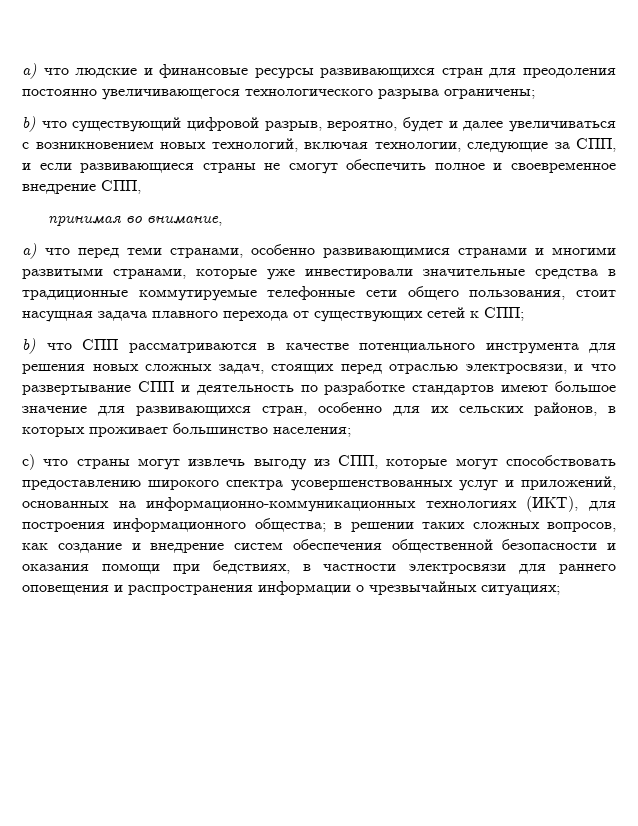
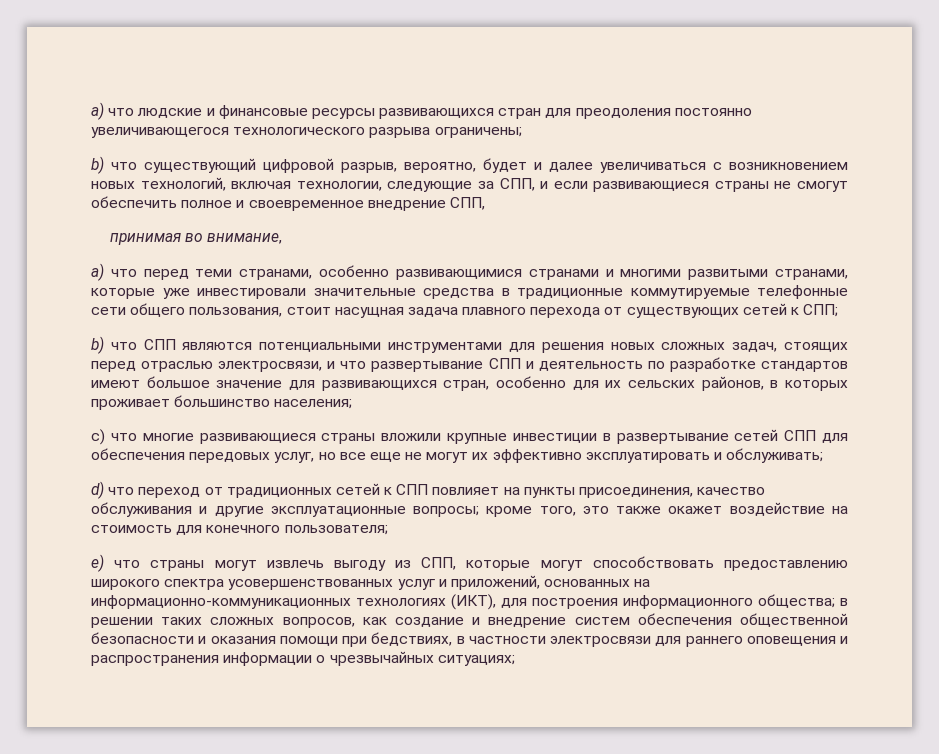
- b) что СПП рассматриваются в качестве потенциального инструмента для решения новых сложных задач, стоящих перед отраслью электросвязи, и что развертывание СПП и деятельность по разработке стандартов имеют большое значение для развивающихся стран, особенно для их сельских районов, в которых проживает большинство населения;
+ b) что СПП являются потенциальными инструментами для решения новых сложных задач, стоящих перед отраслью электросвязи, и что развертывание СПП и деятельность по разработке стандартов имеют большое значение для развивающихся стран, особенно для их сельских районов, в которых проживает большинство населения;
- c) что страны могут извлечь выгоду из СПП, которые могут способствовать предоставлению широкого спектра усовершенствованных услуг и приложений, основанных на информационно-коммуникационных технологиях (ИКТ), для построения информационного общества; в решении таких сложных вопросов, как создание и внедрение систем обеспечения общественной безопасности и оказания помощи при бедствиях, в частности электросвязи для раннего оповещения и распространения информации о чрезвычайных ситуациях;
+ c) что многие развивающиеся страны вложили крупные инвестиции в развертывание сетей СПП для обеспечения передовых услуг, но все еще не могут их эффективно эксплуатировать и обслуживать;
+ d) что переход от традиционных сетей к СПП повлияет на пункты присоединения, качество обслуживания и другие эксплуатационные вопросы; кроме того, это также окажет воздействие на стоимость для конечного пользователя;
+ e) что страны могут извлечь выгоду из СПП, которые могут способствовать предоставлению широкого спектра усовершенствованных услуг и приложений, основанных на информационно-коммуникационных технологиях (ИКТ), для построения информационного общества; в решении таких сложных вопросов, как создание и внедрение систем обеспечения общественной безопасности и оказания помощи при бедствиях, в частности электросвязи для раннего оповещения и распространения информации о чрезвычайных ситуациях;

